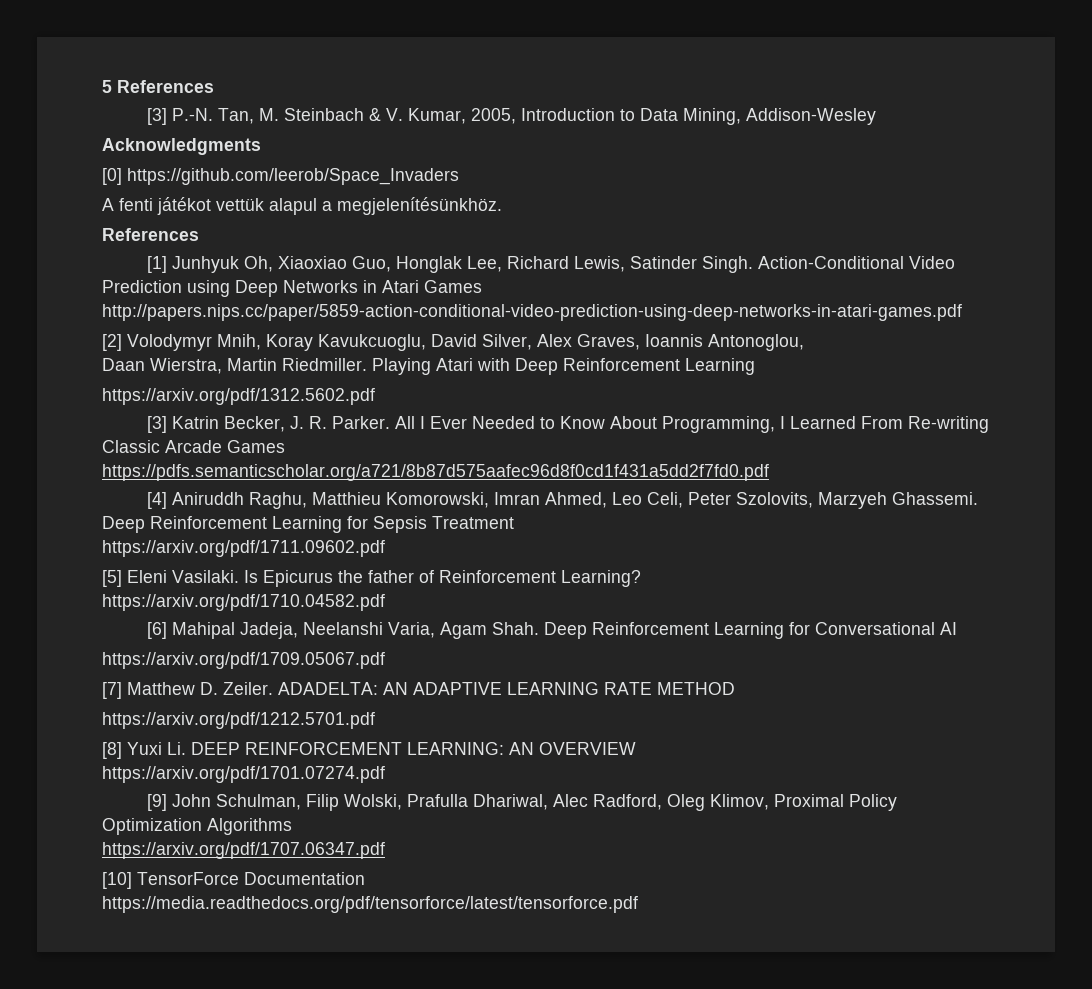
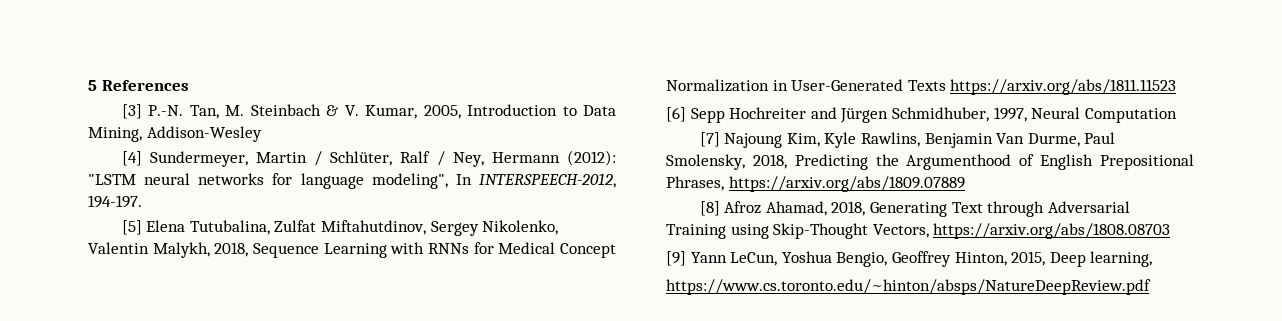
- Acknowledgments
- [0] https://github.com/leerob/Space_Invaders
- A fenti játékot vettük alapul a megjelenítésünkhöz.
- References
- [1] Junhyuk Oh, Xiaoxiao Guo, Honglak Lee, Richard Lewis, Satinder Singh. Action-Conditional Video Prediction using Deep Networks in Atari Games http://papers.nips.cc/paper/5859-action-conditional-video-prediction-using-deep-networks-in-atari-games.pdf
- [2] Volodymyr Mnih, Koray Kavukcuoglu, David Silver, Alex Graves, Ioannis Antonoglou,
- Daan Wierstra, Martin Riedmiller. Playing Atari with Deep Reinforcement Learning
- https://arxiv.org/pdf/1312.5602.pdf
- [3] Katrin Becker, J. R. Parker. All I Ever Needed to Know About Programming, I Learned From Re-writing Classic Arcade Games
- https://pdfs.semanticscholar.org/a721/8b87d575aafec96d8f0cd1f431a5dd2f7fd0.pdf
- [4] Aniruddh Raghu, Matthieu Komorowski, Imran Ahmed, Leo Celi, Peter Szolovits, Marzyeh Ghassemi. Deep Reinforcement Learning for Sepsis Treatment
- https://arxiv.org/pdf/1711.09602.pdf
- [5] Eleni Vasilaki. Is Epicurus the father of Reinforcement Learning?
- https://arxiv.org/pdf/1710.04582.pdf
- [6] Mahipal Jadeja, Neelanshi Varia, Agam Shah. Deep Reinforcement Learning for Conversational AI
- https://arxiv.org/pdf/1709.05067.pdf
- [7] Matthew D. Zeiler. ADADELTA: AN ADAPTIVE LEARNING RATE METHOD
- https://arxiv.org/pdf/1212.5701.pdf
- [8] Yuxi Li. DEEP REINFORCEMENT LEARNING: AN OVERVIEW
- https://arxiv.org/pdf/1701.07274.pdf
- [9] John Schulman, Filip Wolski, Prafulla Dhariwal, Alec Radford, Oleg Klimov, Proximal Policy Optimization Algorithms
- https://arxiv.org/pdf/1707.06347.pdf
- [10] TensorForce Documentation
- https://media.readthedocs.org/pdf/tensorforce/latest/tensorforce.pdf
+ [4] Sundermeyer, Martin / Schlüter, Ralf / Ney, Hermann (2012): "LSTM neural networks for language modeling", In INTERSPEECH-2012, 194-197.
+ [5] Elena Tutubalina, Zulfat Miftahutdinov, Sergey Nikolenko, Valentin Malykh, 2018, Sequence Learning with RNNs for Medical Concept Normalization in User-Generated Texts https://arxiv.org/abs/1811.11523
+ [6] Sepp Hochreiter and Jürgen Schmidhuber, 1997, Neural Computation
+ [7] Najoung Kim, Kyle Rawlins, Benjamin Van Durme, Paul Smolensky, 2018, Predicting the Argumenthood of English Prepositional Phrases, https://arxiv.org/abs/1809.07889
+ [8] Afroz Ahamad, 2018, Generating Text through Adversarial Training using Skip-Thought Vectors, https://arxiv.org/abs/1808.08703
+ [9] Yann LeCun, Yoshua Bengio, Geoffrey Hinton, 2015, Deep learning,
+ https://www.cs.toronto.edu/~hinton/absps/NatureDeepReview.pdf

